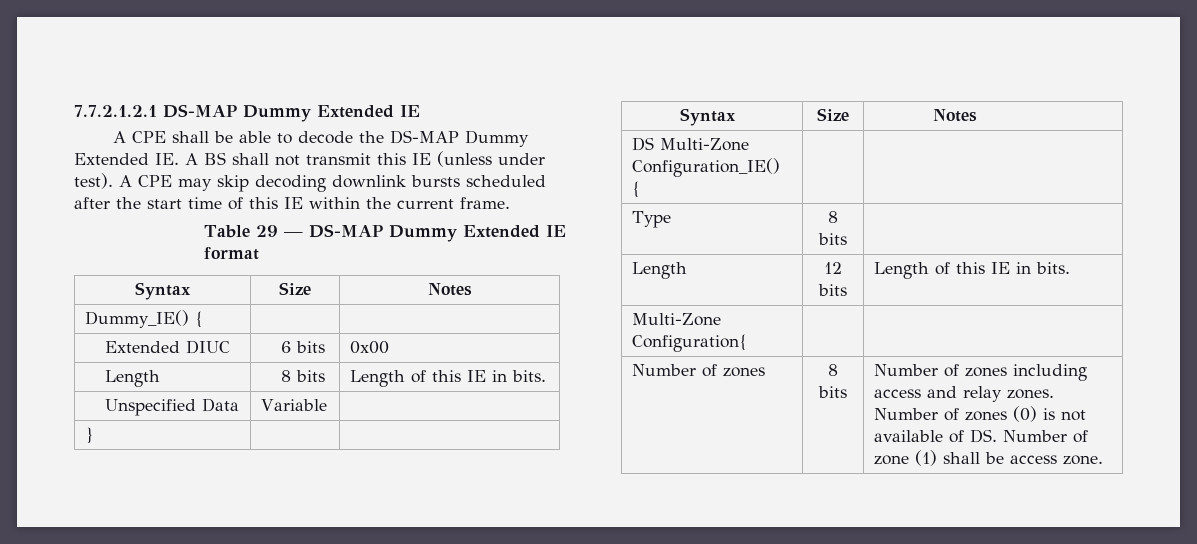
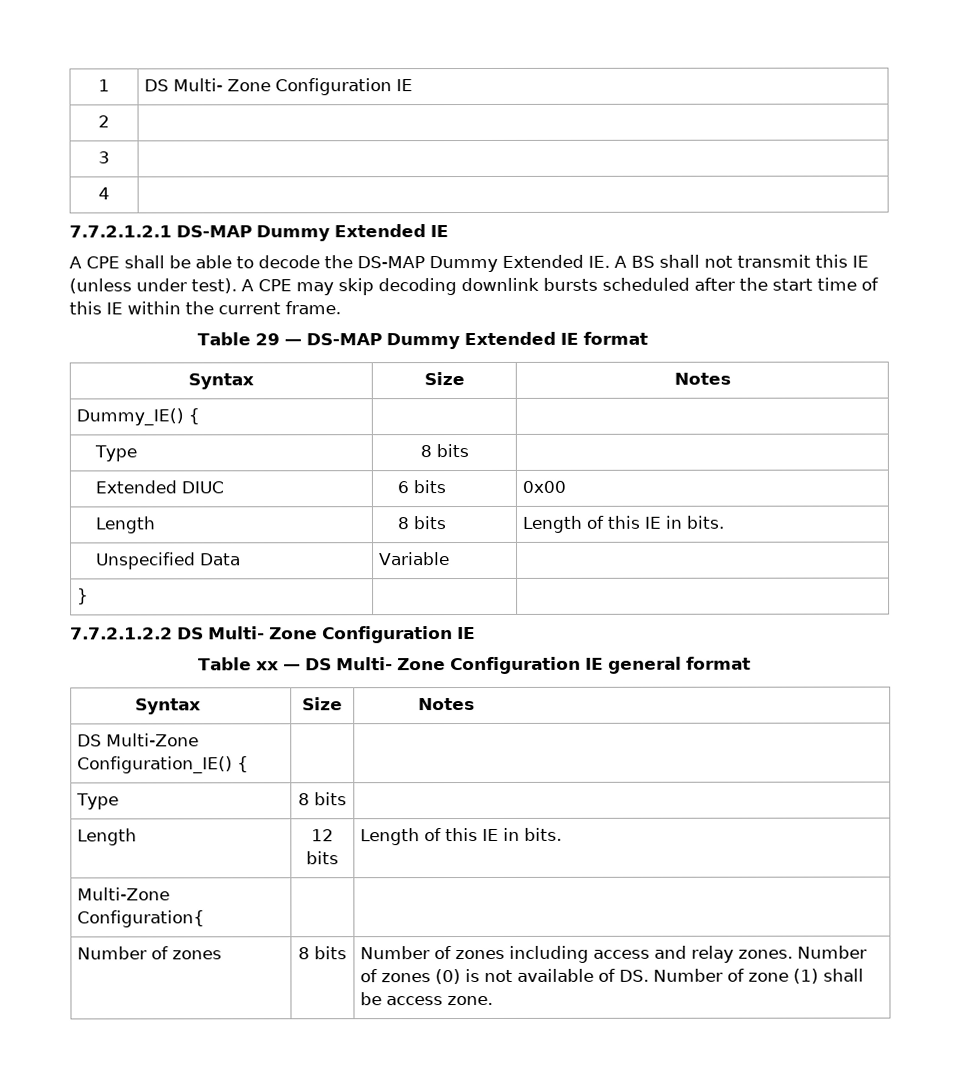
+ 1 | DS Multi- Zone Configuration IE
+ 2 |
+ 3 |
+ 4 |
  Dummy_IE() { | |
+ Type | 8 bits |
+ 7.7.2.1.2.2 DS Multi- Zone Configuration IE
+ Table xx — DS Multi- Zone Configuration IE general format

